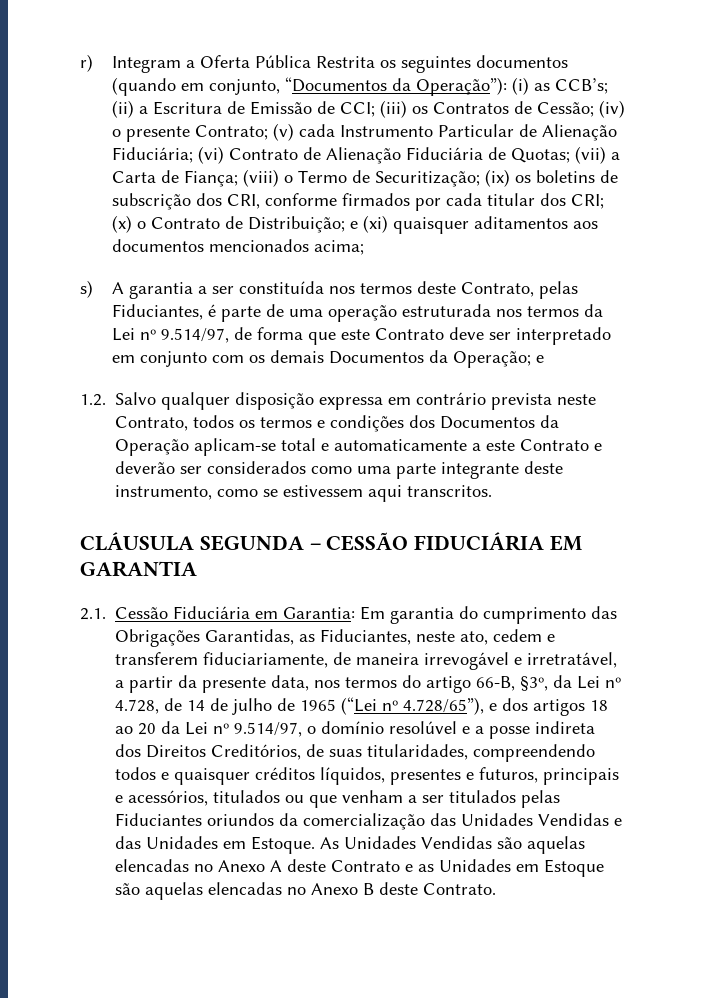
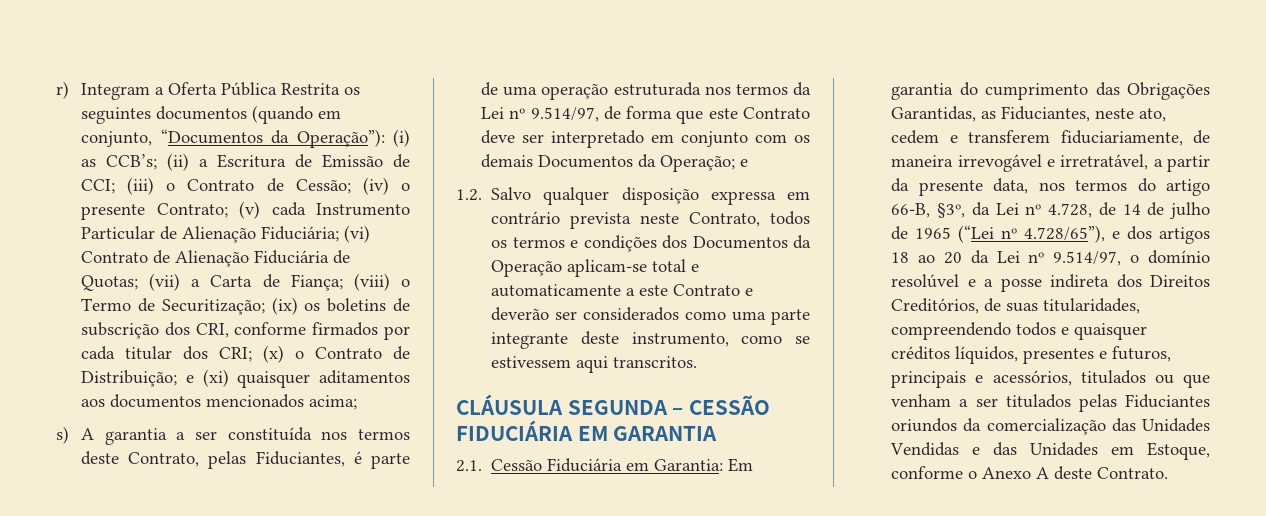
- (iii) os Contratos de Cessão;
+ (iii) o Contrato de Cessão;
- Em garantia do cumprimento das Obrigações Garantidas, as Fiduciantes, neste ato, cedem e transferem fiduciariamente, de maneira irrevogável e irretratável, a partir da presente data, nos termos do artigo 66-B, §3º, da Lei nº 4.728, de 14 de julho de 1965 (“Lei nº 4.728/65”), e dos artigos 18 ao 20 da Lei nº 9.514/97, o domínio resolúvel e a posse indireta dos Direitos Creditórios, de suas titularidades, compreendendo todos e quaisquer créditos líquidos, presentes e futuros, principais e acessórios, titulados ou que venham a ser titulados pelas Fiduciantes oriundos da comercialização das Unidades Vendidas e das Unidades em Estoque. As Unidades Vendidas são aquelas elencadas no Anexo A deste Contrato e as Unidades em Estoque são aquelas elencadas no Anexo B deste Contrato.
+ Em garantia do cumprimento das Obrigações Garantidas, as Fiduciantes, neste ato, cedem e transferem fiduciariamente, de maneira irrevogável e irretratável, a partir da presente data, nos termos do artigo 66-B, §3º, da Lei nº 4.728, de 14 de julho de 1965 (“Lei nº 4.728/65”), e dos artigos 18 ao 20 da Lei nº 9.514/97, o domínio resolúvel e a posse indireta dos Direitos Creditórios, de suas titularidades, compreendendo todos e quaisquer créditos líquidos, presentes e futuros, principais e acessórios, titulados ou que venham a ser titulados pelas Fiduciantes oriundos da comercialização das Unidades Vendidas e das Unidades em Estoque, conforme o Anexo A deste Contrato.

